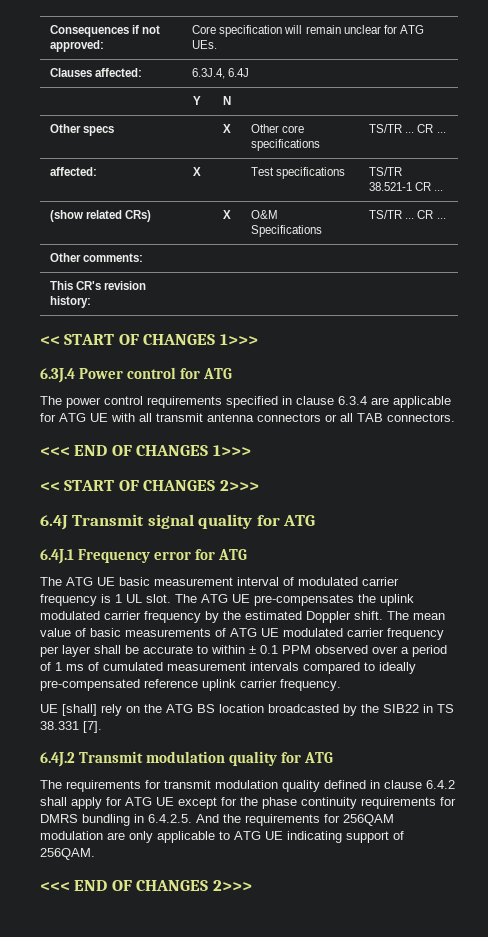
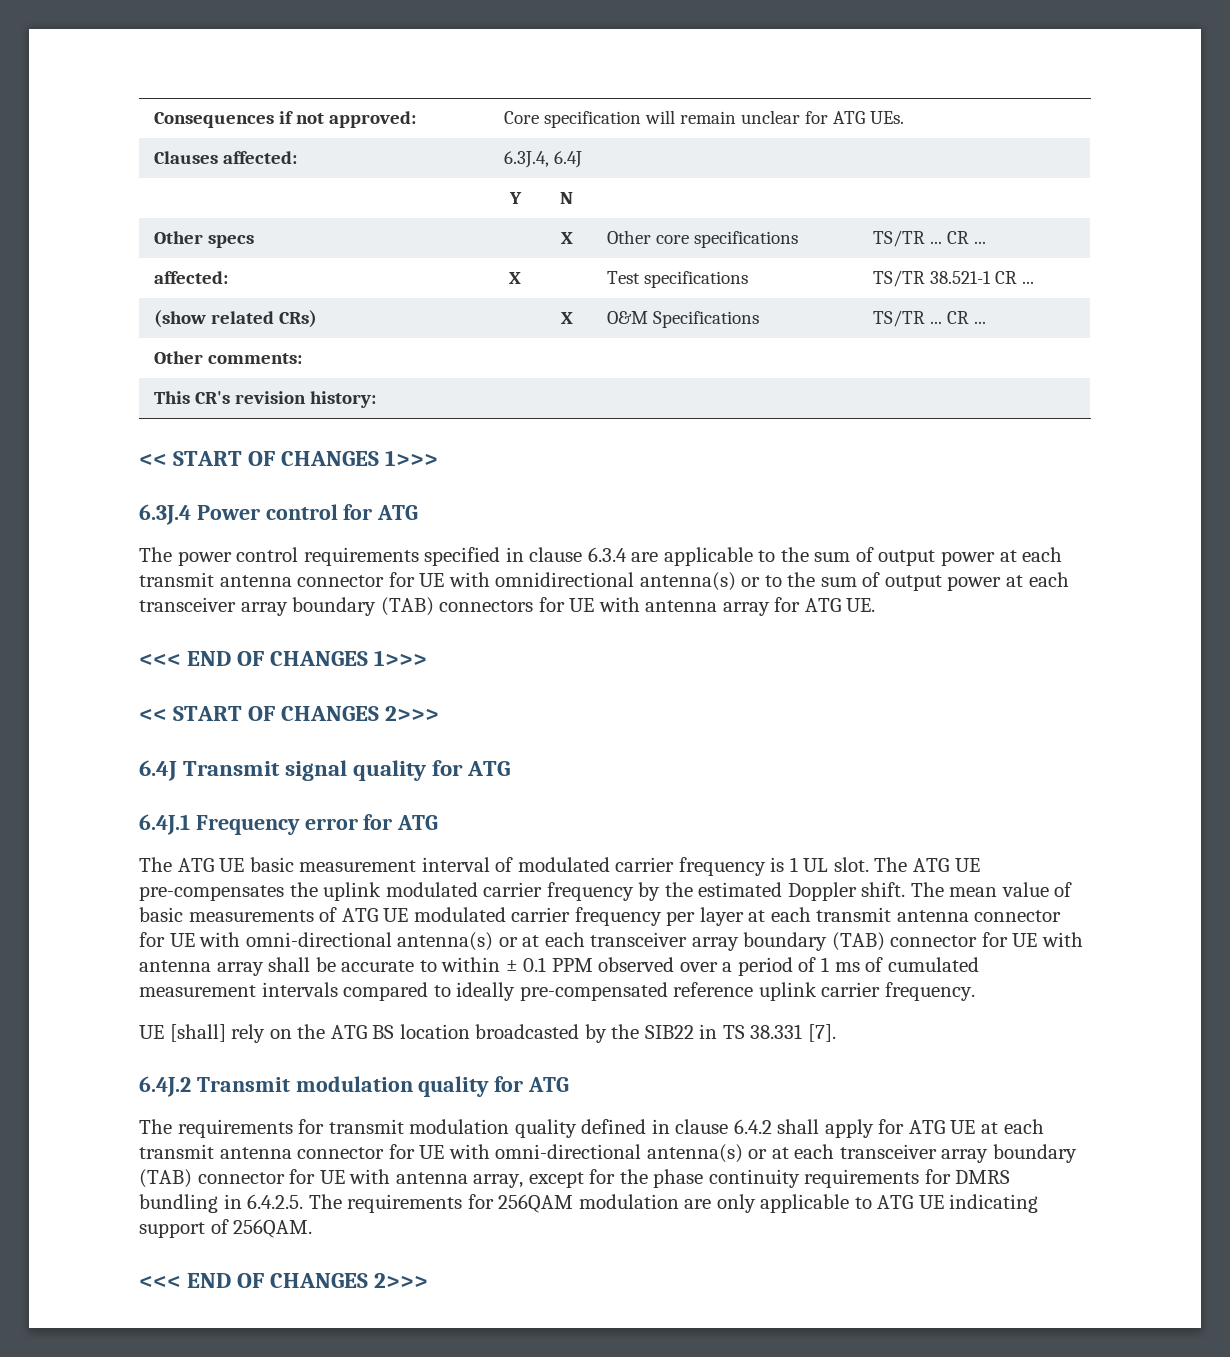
- The power control requirements specified in clause 6.3.4 are applicable for ATG UE with all transmit antenna connectors or all TAB connectors.
+ The power control requirements specified in clause 6.3.4 are applicable to the sum of output power at each transmit antenna connector for UE with omnidirectional antenna(s) or to the sum of output power at each transceiver array boundary (TAB) connectors for UE with antenna array for ATG UE.
- The mean value of basic measurements of ATG UE modulated carrier frequency per layer shall be accurate to within ± 0.1 PPM observed over a period of 1 ms of cumulated measurement intervals compared to ideally pre-compensated reference uplink carrier frequency.
+ The mean value of basic measurements of ATG UE modulated carrier frequency per layer at each transmit antenna connector for UE with omni-directional antenna(s) or at each transceiver array boundary (TAB) connector for UE with antenna array shall be accurate to within ± 0.1 PPM observed over a period of 1 ms of cumulated measurement intervals compared to ideally pre-compensated reference uplink carrier frequency.
- The requirements for transmit modulation quality defined in clause 6.4.2 shall apply for ATG UE except for the phase continuity requirements for DMRS bundling in 6.4.2.5. And the requirements for 256QAM modulation are only applicable to ATG UE indicating support of 256QAM.
+ The requirements for transmit modulation quality defined in clause 6.4.2 shall apply for ATG UE at each transmit antenna connector for UE with omni-directional antenna(s) or at each transceiver array boundary (TAB) connector for UE with antenna array, except for the phase continuity requirements for DMRS bundling in 6.4.2.5. The requirements for 256QAM modulation are only applicable to ATG UE indicating support of 256QAM.

